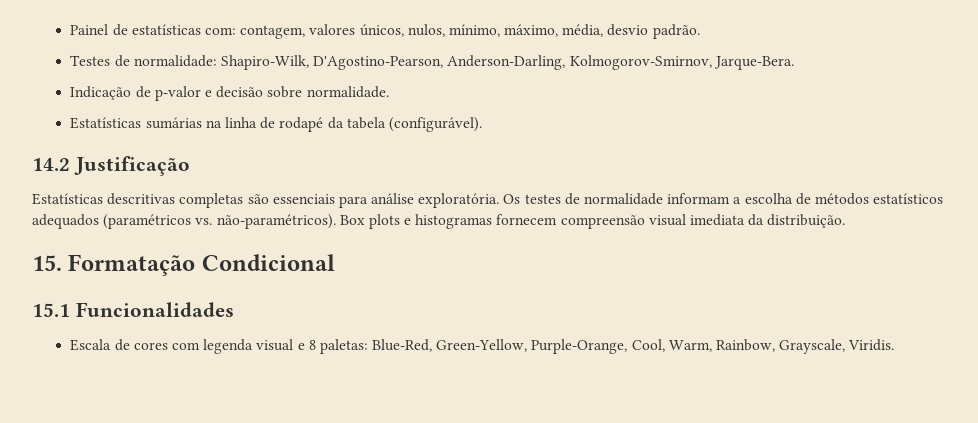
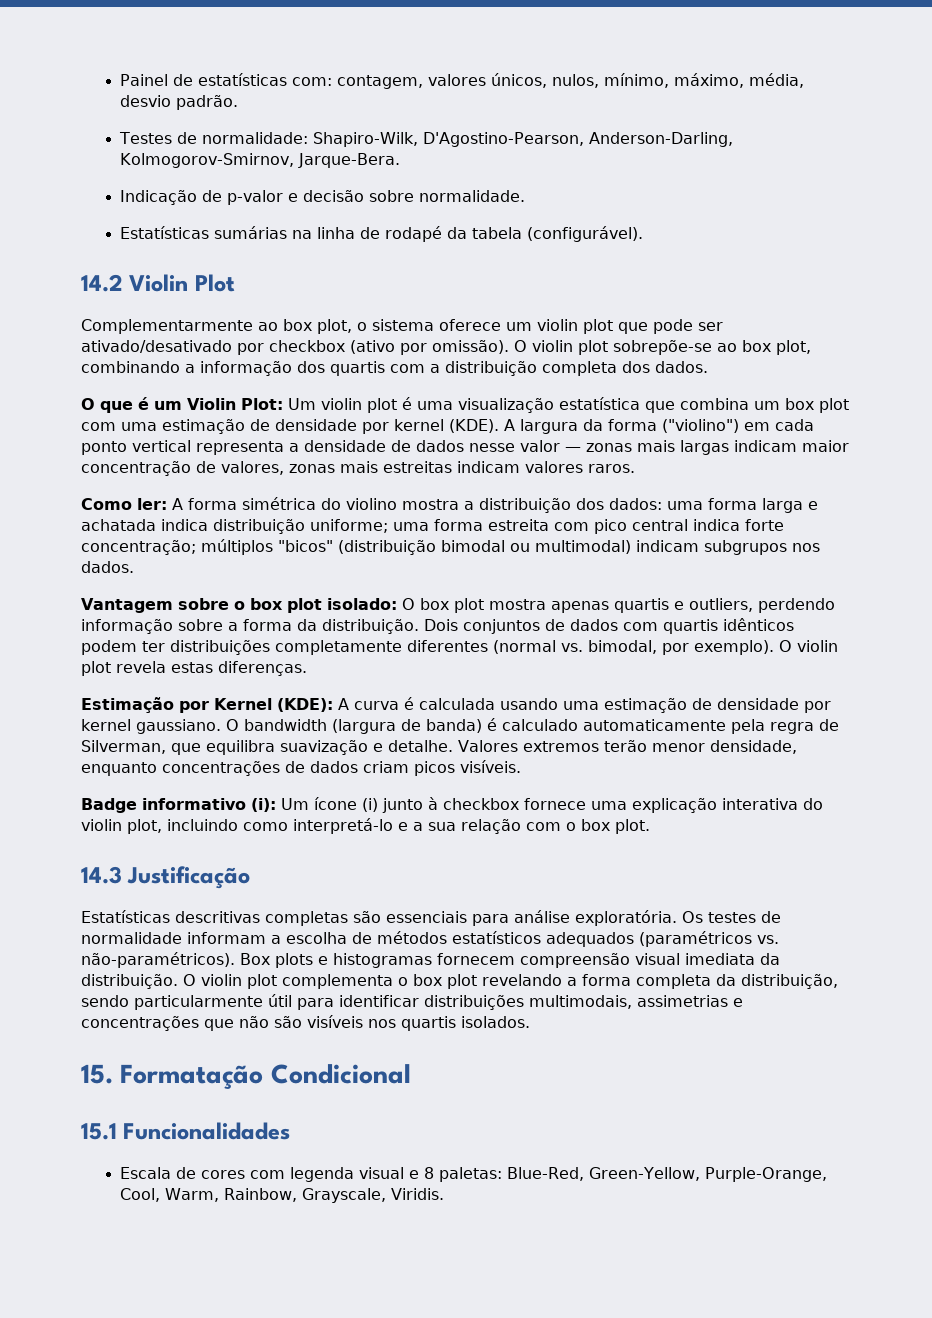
- 14.2 Justificação
+ 14.2 Violin Plot
+ Complementarmente ao box plot, o sistema oferece um violin plot que pode ser ativado/desativado por checkbox (ativo por omissão). O violin plot sobrepõe-se ao box plot, combinando a informação dos quartis com a distribuição completa dos dados.
+ O que é um Violin Plot: Um violin plot é uma visualização estatística que combina um box plot com uma estimação de densidade por kernel (KDE). A largura da forma ("violino") em cada ponto vertical representa a densidade de dados nesse valor — zonas mais largas indicam maior concentração de valores, zonas mais estreitas indicam valores raros.
+ Como ler: A forma simétrica do violino mostra a distribuição dos dados: uma forma larga e achatada indica distribuição uniforme; uma forma estreita com pico central indica forte concentração; múltiplos "bicos" (distribuição bimodal ou multimodal) indicam subgrupos nos dados.
+ Vantagem sobre o box plot isolado: O box plot mostra apenas quartis e outliers, perdendo informação sobre a forma da distribuição. Dois conjuntos de dados com quartis idênticos podem ter distribuições completamente diferentes (normal vs. bimodal, por exemplo). O violin plot revela estas diferenças.
+ Estimação por Kernel (KDE): A curva é calculada usando uma estimação de densidade por kernel gaussiano. O bandwidth (largura de banda) é calculado automaticamente pela regra de Silverman, que equilibra suavização e detalhe. Valores extremos terão menor densidade, enquanto concentrações de dados criam picos visíveis.
+ Badge informativo (i): Um ícone (i) junto à checkbox fornece uma explicação interativa do violin plot, incluindo como interpretá-lo e a sua relação com o box plot.
+ 14.3 Justificação
+ O violin plot complementa o box plot revelando a forma completa da distribuição, sendo particularmente útil para identificar distribuições multimodais, assimetrias e concentrações que não são visíveis nos quartis isolados.

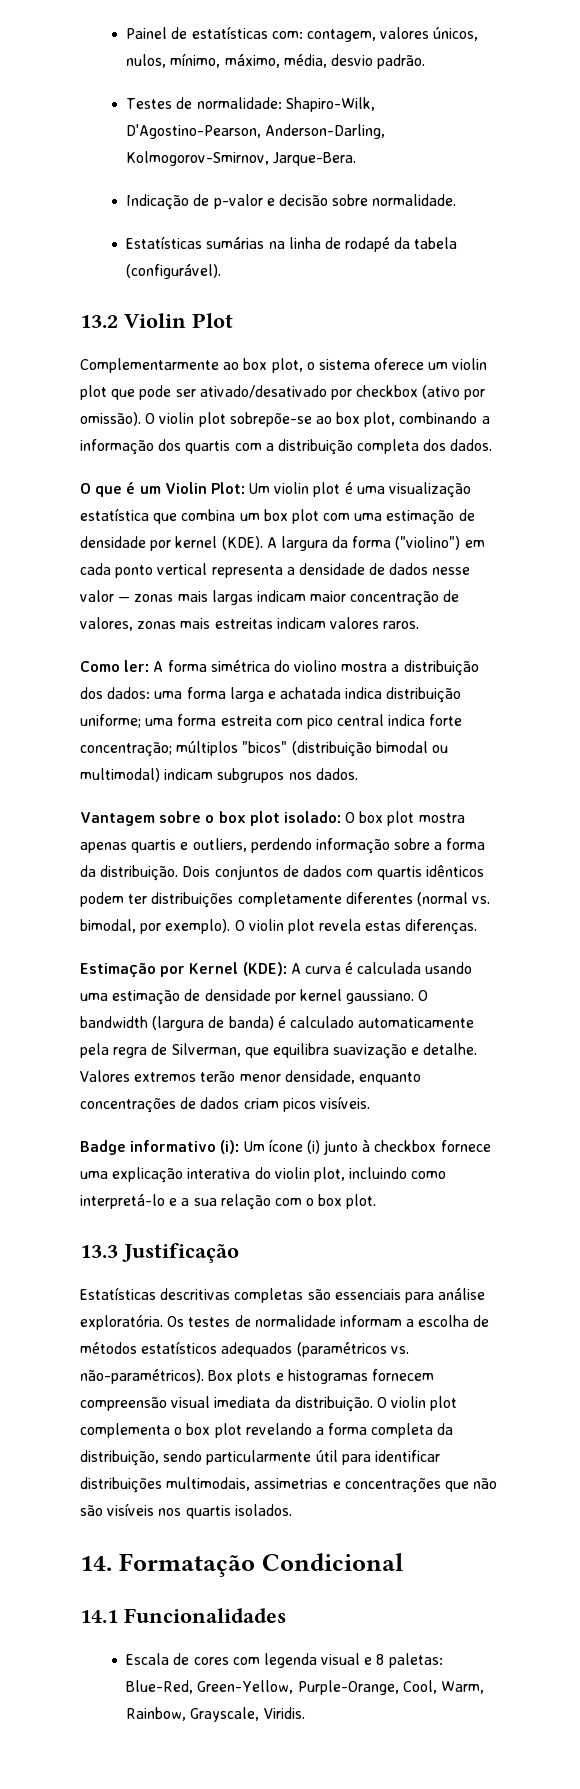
- 14.2 Violin Plot
+ 13.2 Violin Plot
- 14.3 Justificação
+ 13.3 Justificação
- 15. Formatação Condicional
+ 14. Formatação Condicional
- 15.1 Funcionalidades
+ 14.1 Funcionalidades

